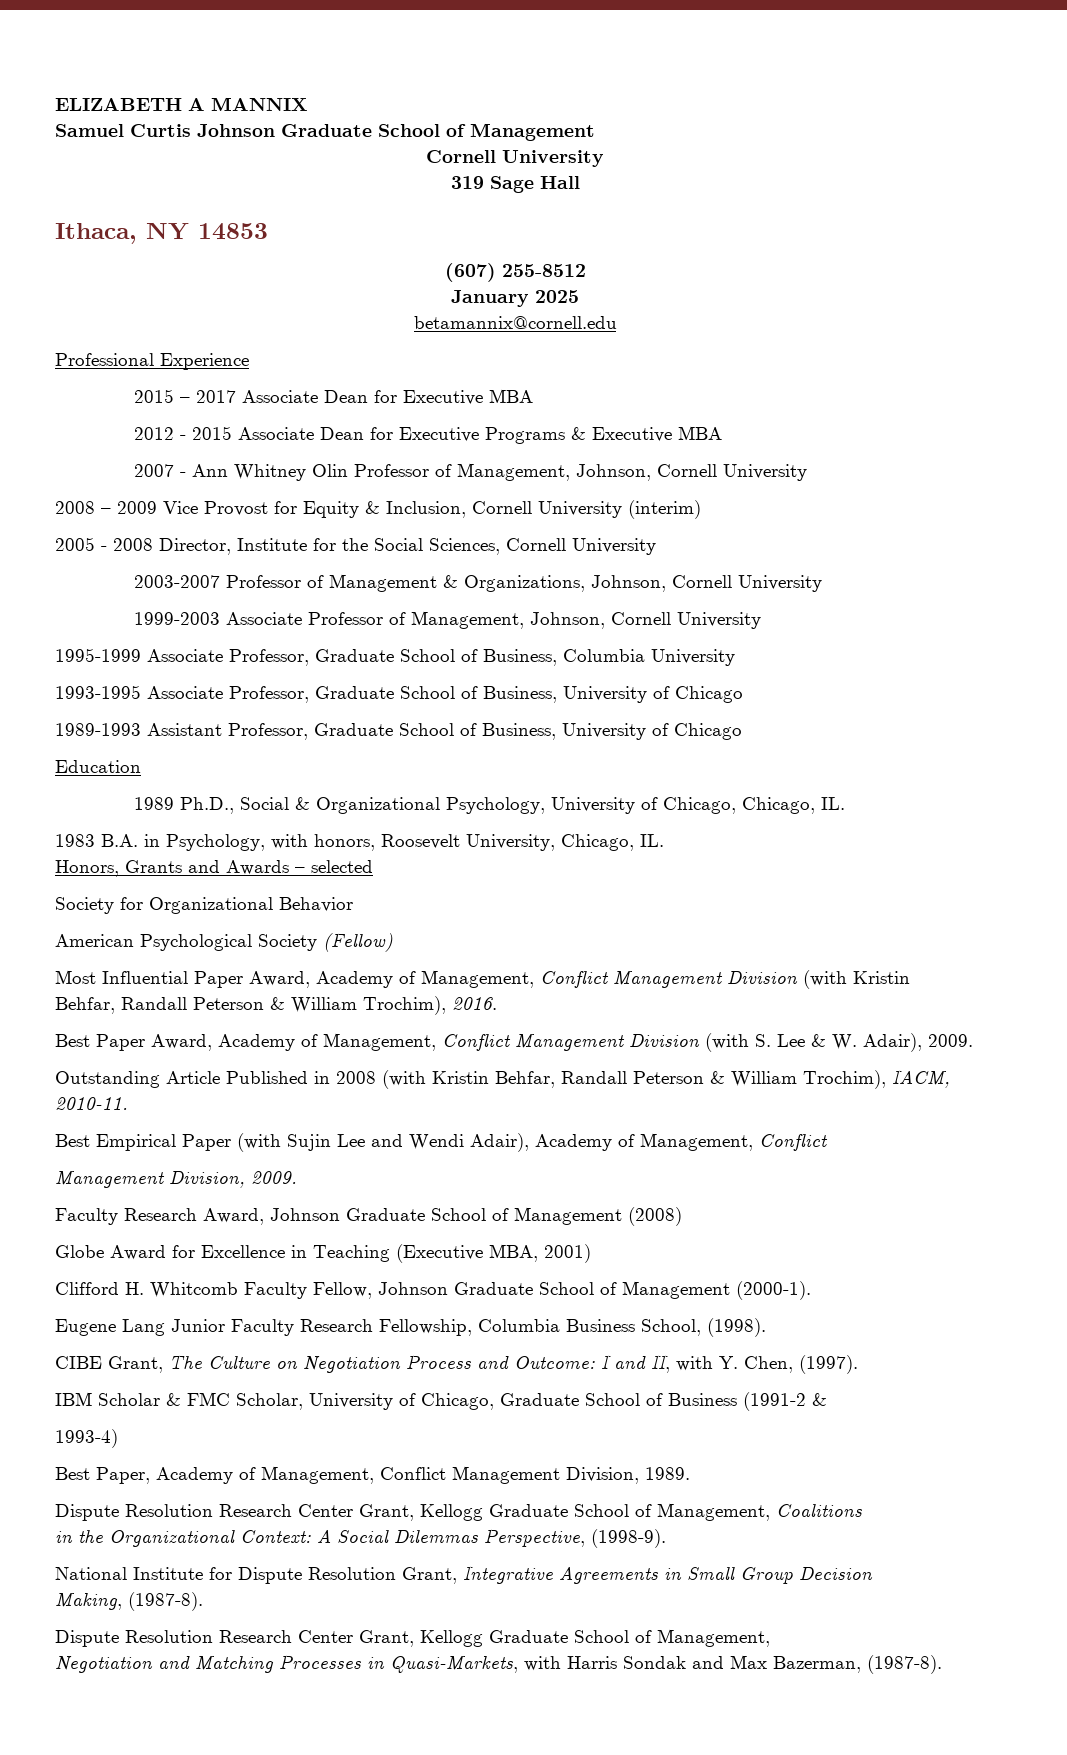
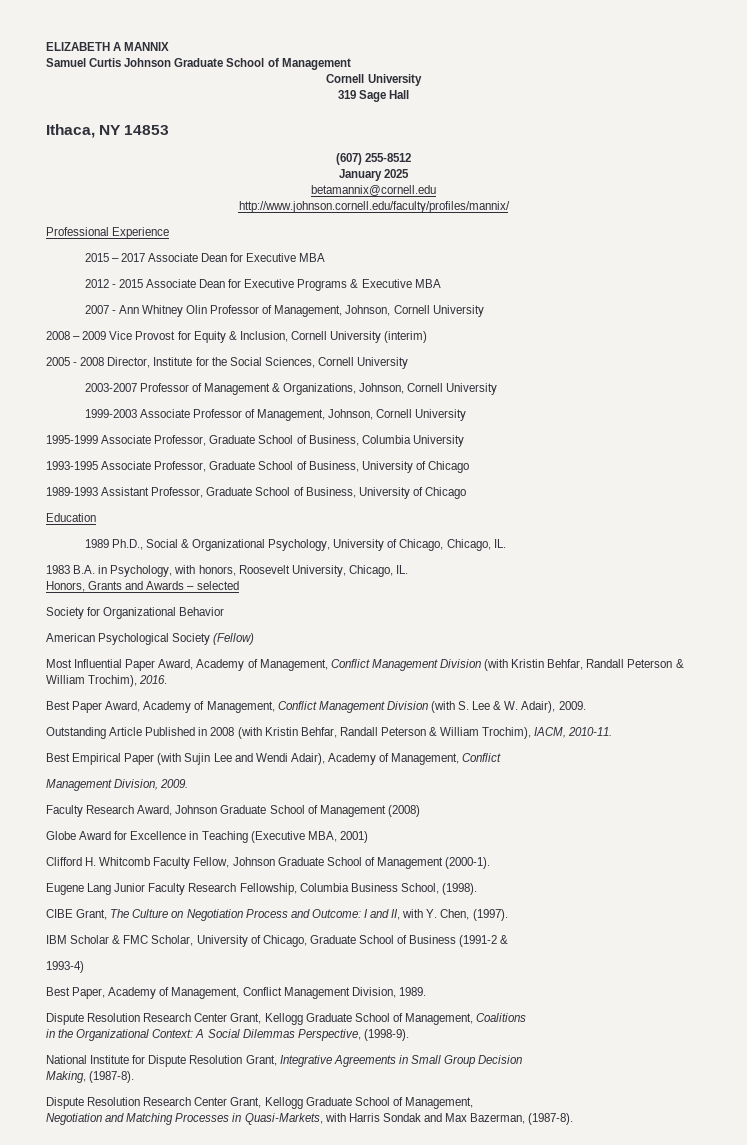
+ http://www.johnson.cornell.edu/faculty/profiles/mannix/

